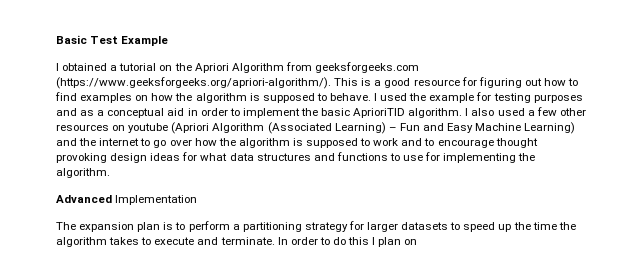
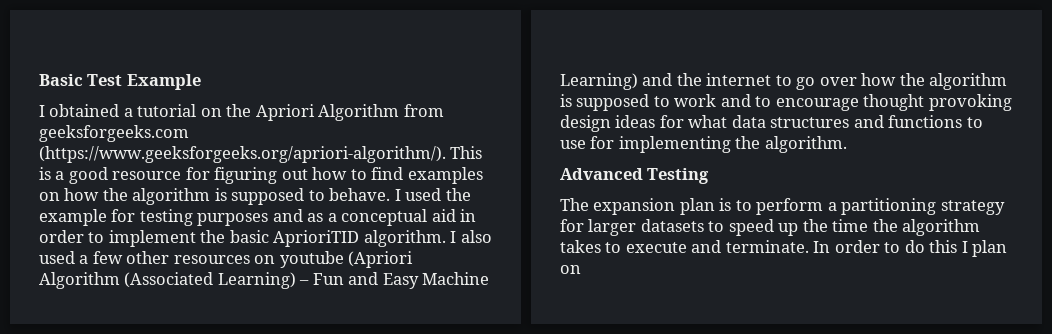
- Advanced Implementation
+ Advanced Testing

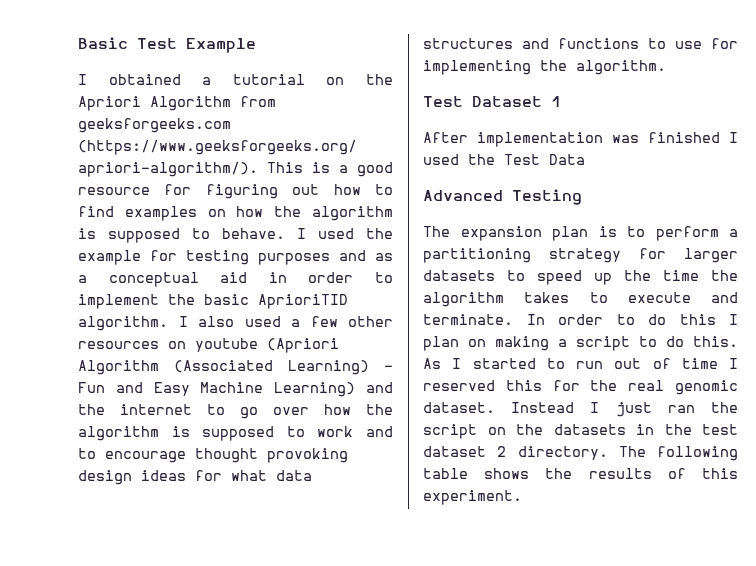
+ Test Dataset 1
+ After implementation was finished I used the Test Data
- In order to do this I plan on
+ In order to do this I plan on making a script to do this. As I started to run out of time I reserved this for the real genomic dataset. Instead I just ran the script on the datasets in the test dataset 2 directory. The following table shows the results of this experiment.

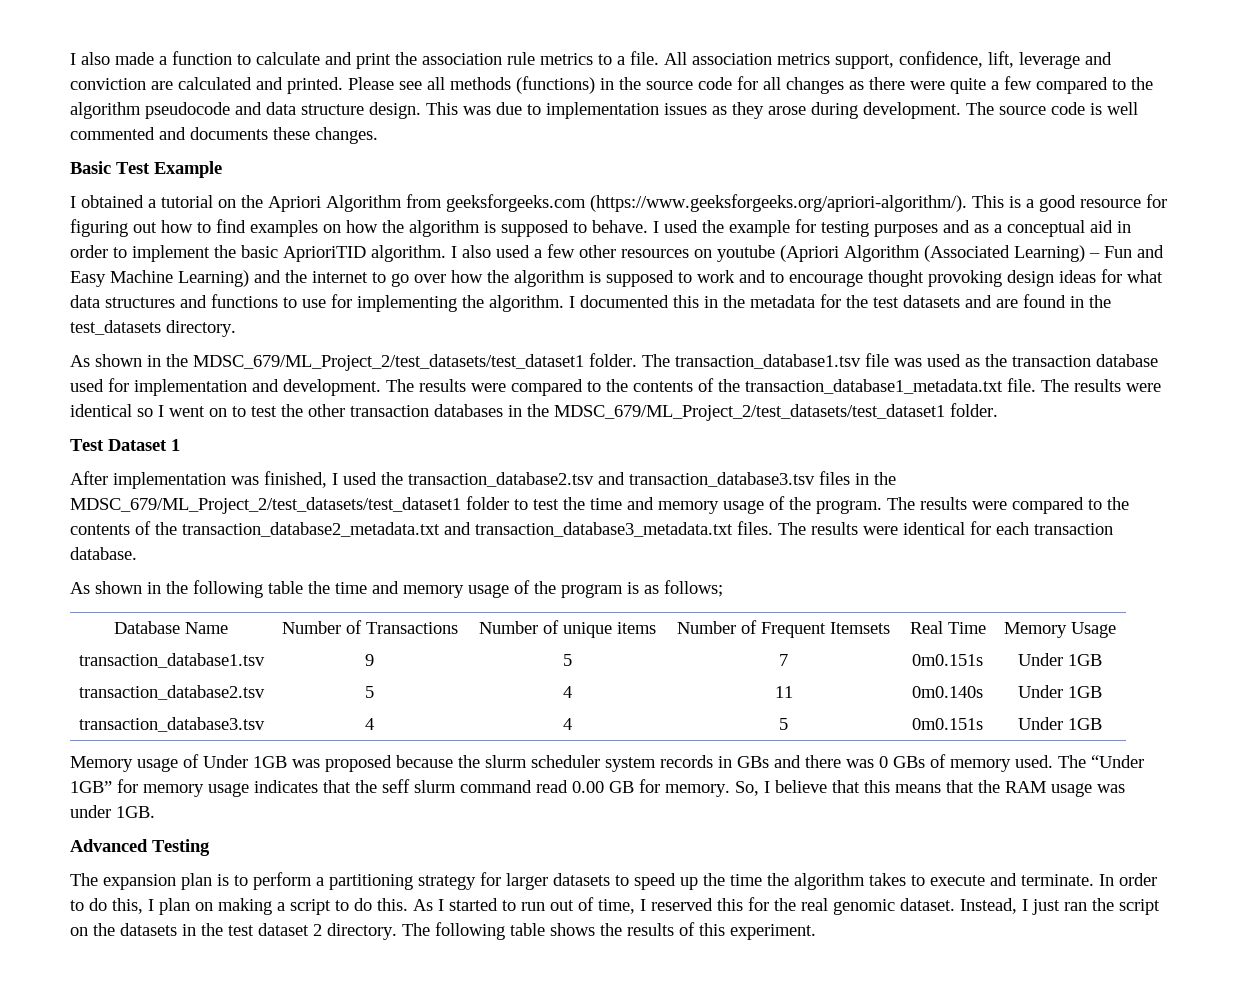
+ I also made a function to calculate and print the association rule metrics to a file. All association metrics support, confidence, lift, leverage and conviction are calculated and printed. Please see all methods (functions) in the source code for all changes as there were quite a few compared to the algorithm pseudocode and data structure design. This was due to implementation issues as they arose during development. The source code is well commented and documents these changes.
+ I documented this in the metadata for the test datasets and are found in the test_datasets directory.
+ As shown in the MDSC_679/ML_Project_2/test_datasets/test_dataset1 folder. The transaction_database1.tsv file was used as the transaction database used for implementation and development. The results were compared to the contents of the transaction_database1_metadata.txt file. The results were identical so I went on to test the other transaction databases in the MDSC_679/ML_Project_2/test_datasets/test_dataset1 folder.
- After implementation was finished I used the Test Data
+ After implementation was finished, I used the transaction_database2.tsv and transaction_database3.tsv files in the MDSC_679/ML_Project_2/test_datasets/test_dataset1 folder to test the time and memory usage of the program. The results were compared to the contents of the transaction_database2_metadata.txt and transaction_database3_metadata.txt files. The results were identical for each transaction database.
+ As shown in the following table the time and memory usage of the program is as follows;
+ Database Name | Number of Transactions | Number of unique items | Number of Frequent Itemsets | Real Time | Memory Usage
+ transaction_database1.tsv | 9 | 5 | 7 | 0m0.151s | Under 1GB
+ transaction_database2.tsv | 5 | 4 | 11 | 0m0.140s | Under 1GB
+ transaction_database3.tsv | 4 | 4 | 5 | 0m0.151s | Under 1GB
+ Memory usage of Under 1GB was proposed because the slurm scheduler system records in GBs and there was 0 GBs of memory used. The “Under 1GB” for memory usage indicates that the seff slurm command read 0.00 GB for memory. So, I believe that this means that the RAM usage was under 1GB.
- In order to do this I plan on making a script to do this.
+ In order to do this, I plan on making a script to do this.
- As I started to run out of time I reserved this for the real genomic dataset.
+ As I started to run out of time, I reserved this for the real genomic dataset.
- Instead I just ran the script on the datasets in the test dataset 2 directory.
+ Instead, I just ran the script on the datasets in the test dataset 2 directory.

